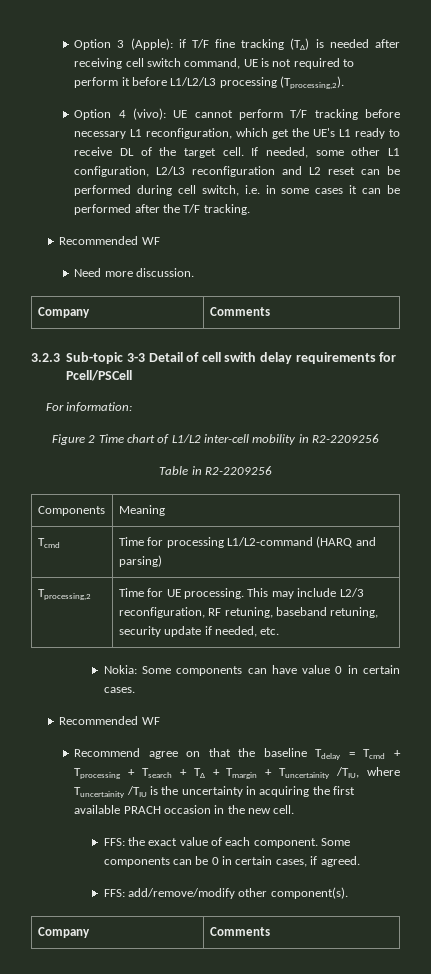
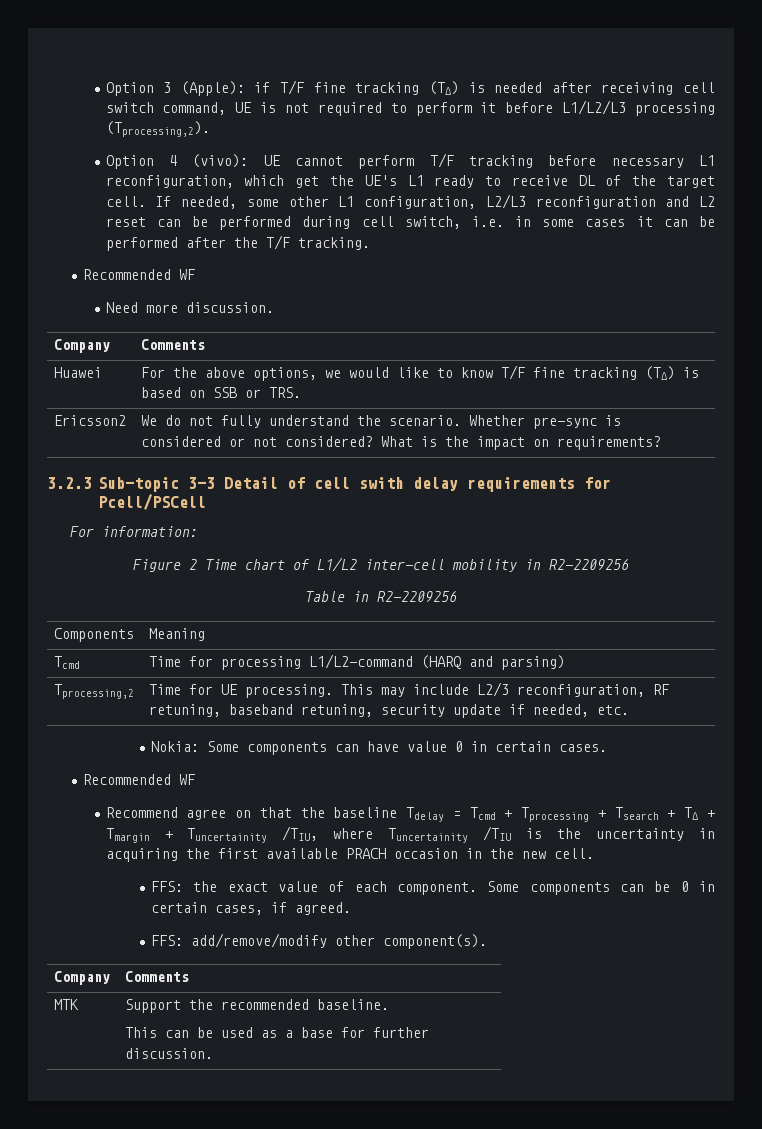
+ Huawei | For the above options, we would like to know T/F fine tracking (TΔ) is based on SSB or TRS.
+ Ericsson2 | We do not fully understand the scenario. Whether pre-sync is considered or not considered? What is the impact on requirements?
+ MTK | Support the recommended baseline.
+ This can be used as a base for further discussion.

